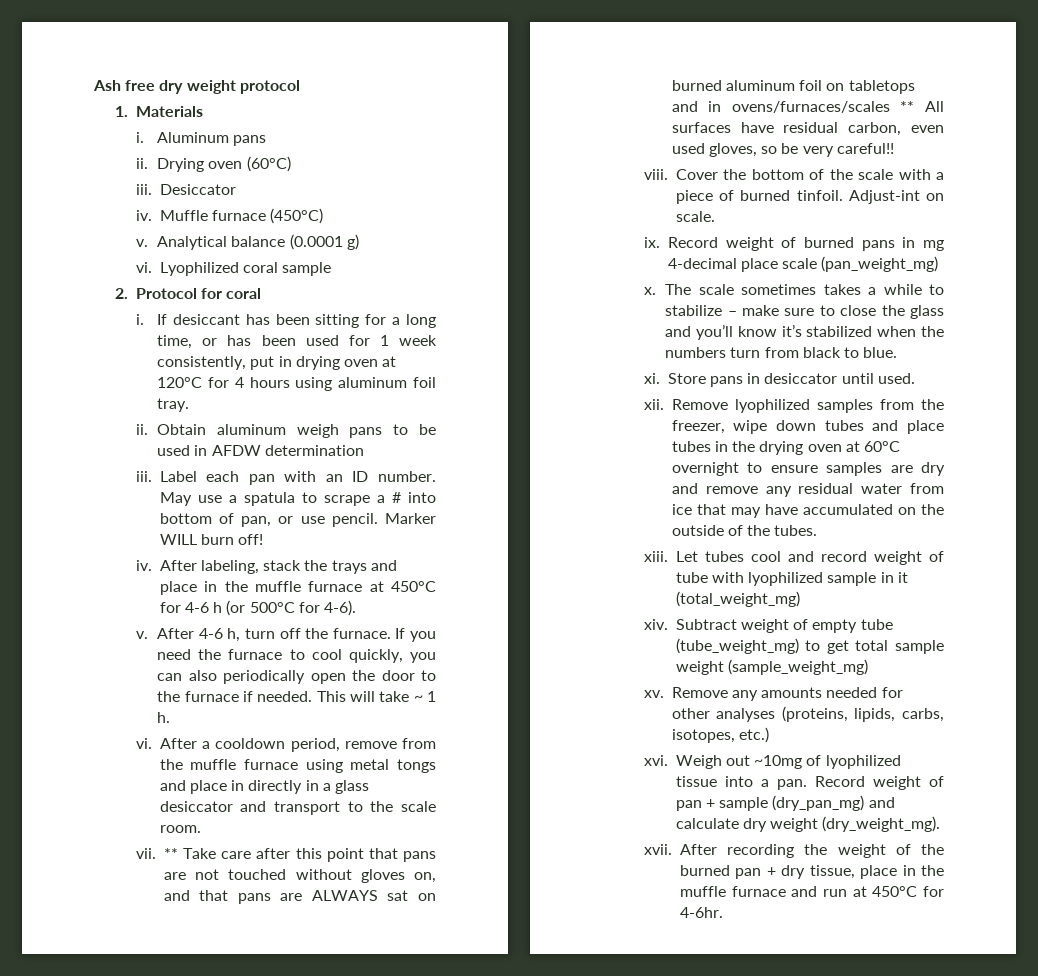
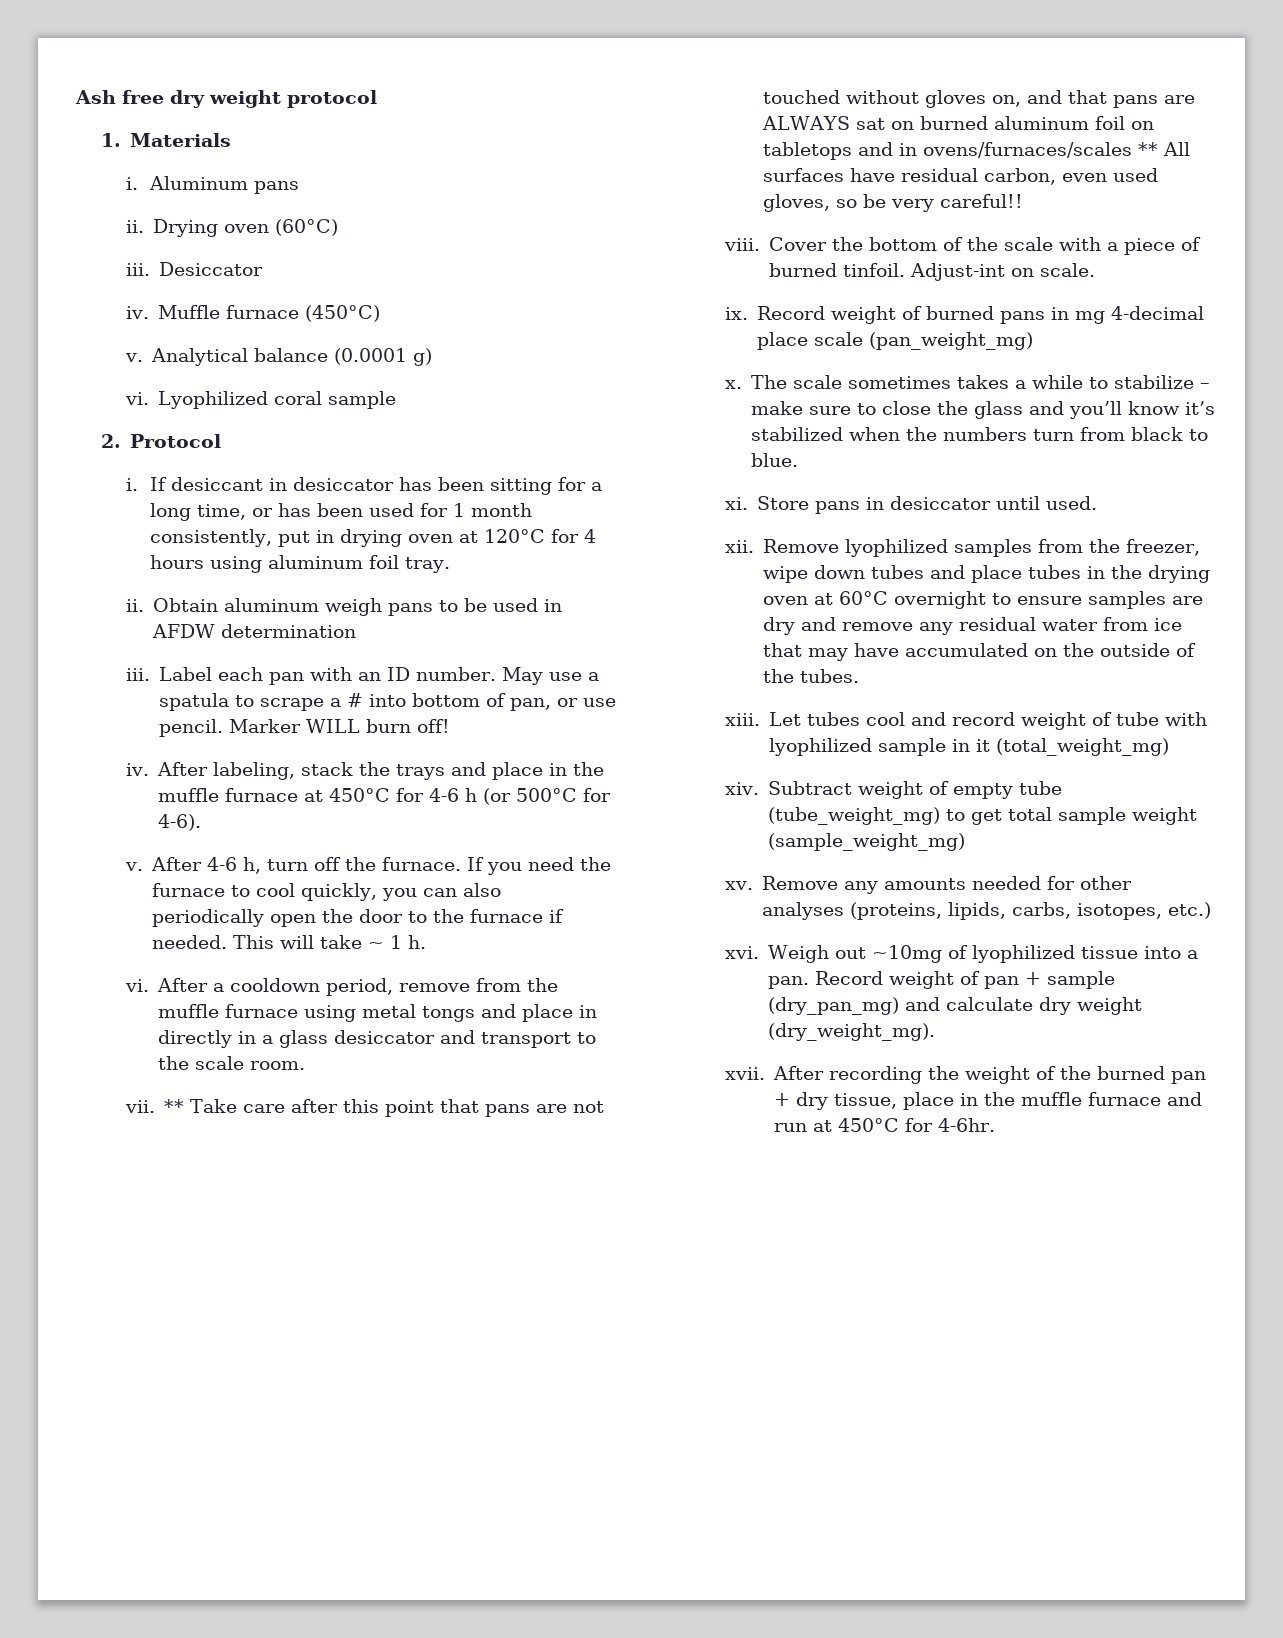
- 2. Protocol for coral
+ 2. Protocol
- If desiccant has been sitting for a long time, or has been used for 1 week consistently, put in drying oven at 120°C for 4 hours using aluminum foil tray.
+ If desiccant in desiccator has been sitting for a long time, or has been used for 1 month consistently, put in drying oven at 120°C for 4 hours using aluminum foil tray.

